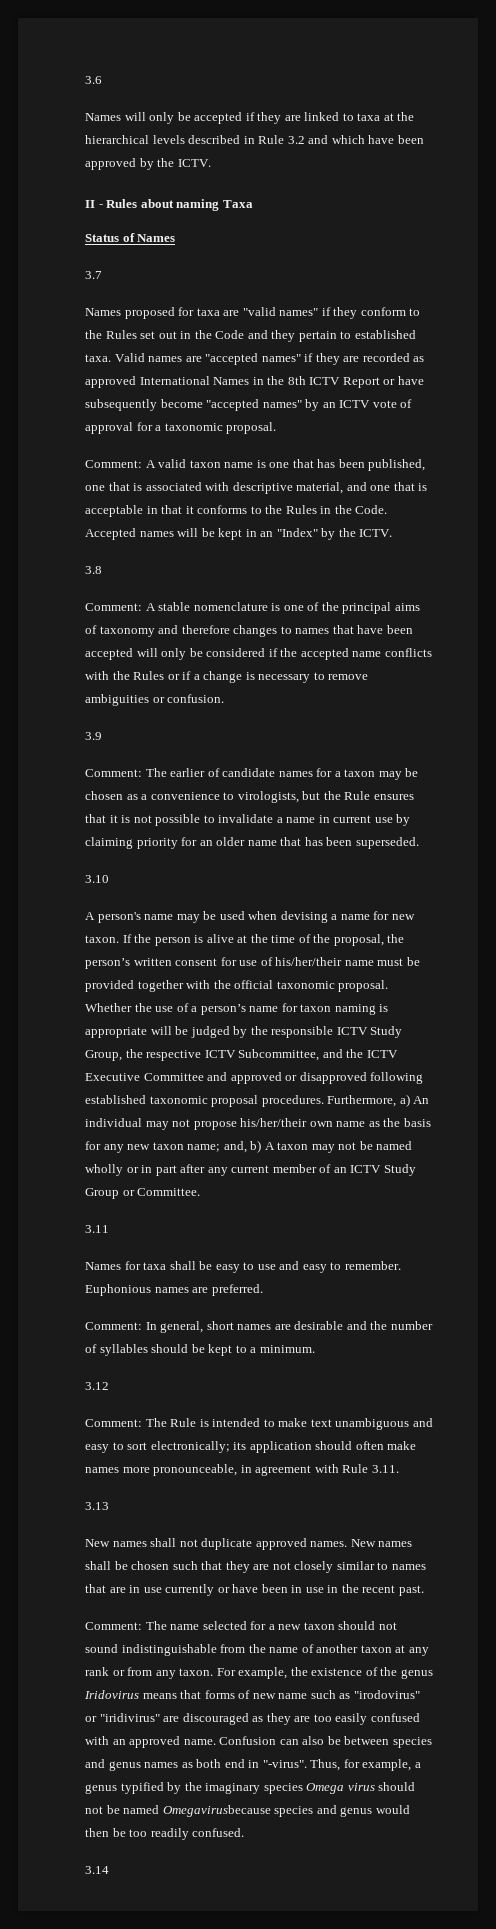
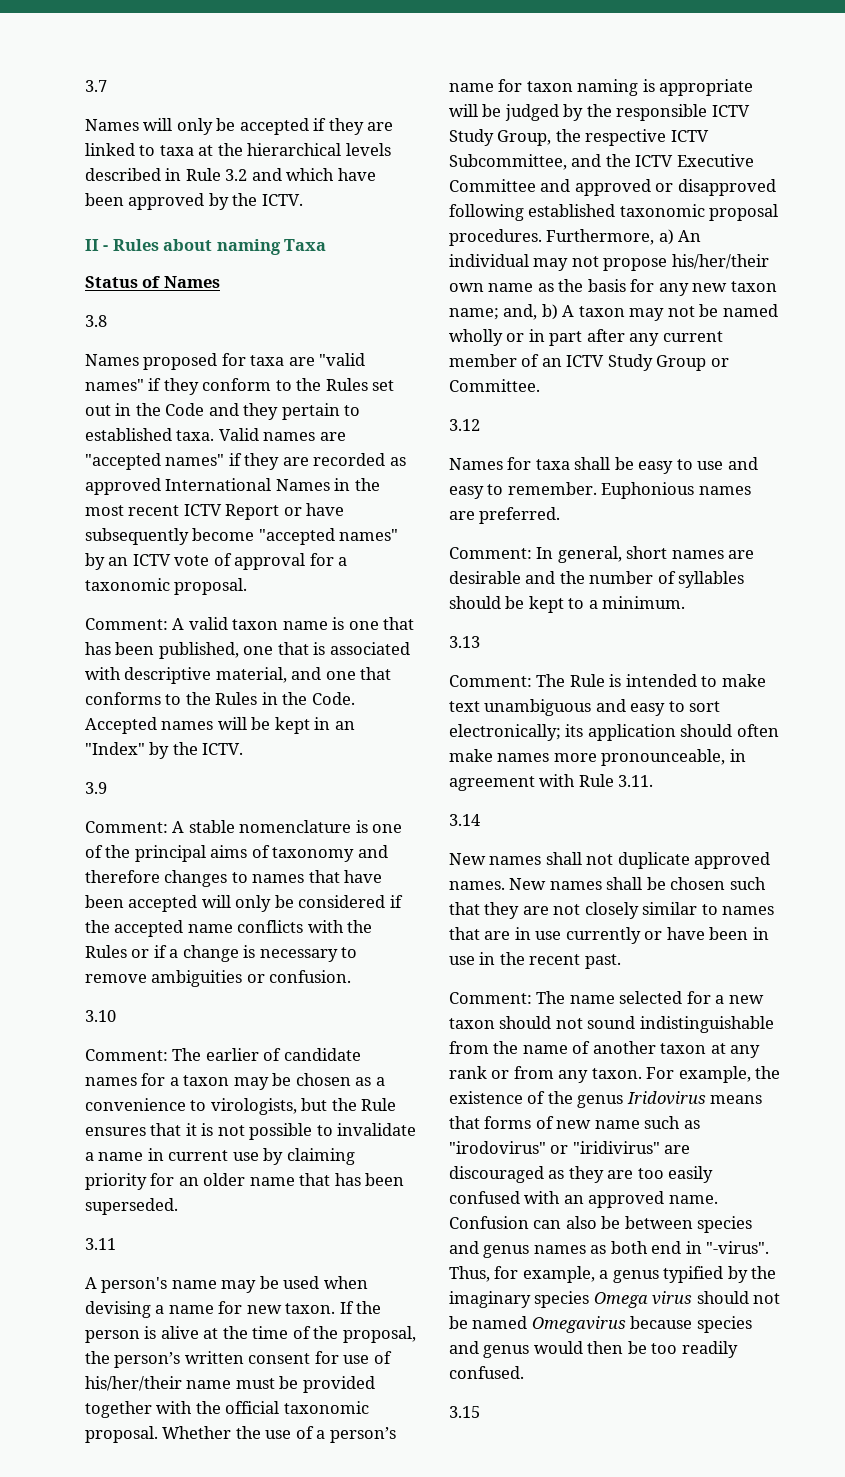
- 3.6
+ 3.7
- 3.7
+ 3.8
- Valid names are "accepted names" if they are recorded as approved International Names in the 8th ICTV Report or have subsequently become "accepted names" by an ICTV vote of approval for a taxonomic proposal.
+ Valid names are "accepted names" if they are recorded as approved International Names in the most recent ICTV Report or have subsequently become "accepted names" by an ICTV vote of approval for a taxonomic proposal.
- Comment: A valid taxon name is one that has been published, one that is associated with descriptive material, and one that is acceptable in that it conforms to the Rules in the Code.
+ Comment: A valid taxon name is one that has been published, one that is associated with descriptive material, and one that conforms to the Rules in the Code.
- 3.8
+ 3.9
- 3.9
+ 3.10
- 3.10
+ 3.11
- 3.11
+ 3.12
- 3.12
+ 3.13
- 3.13
+ 3.14
- Thus, for example, a genus typified by the imaginary species Omega virus should not be named Omegavirusbecause species and genus would then be too readily confused.
+ Thus, for example, a genus typified by the imaginary species Omega virus should not be named Omegavirus because species and genus would then be too readily confused.
- 3.14
+ 3.15

